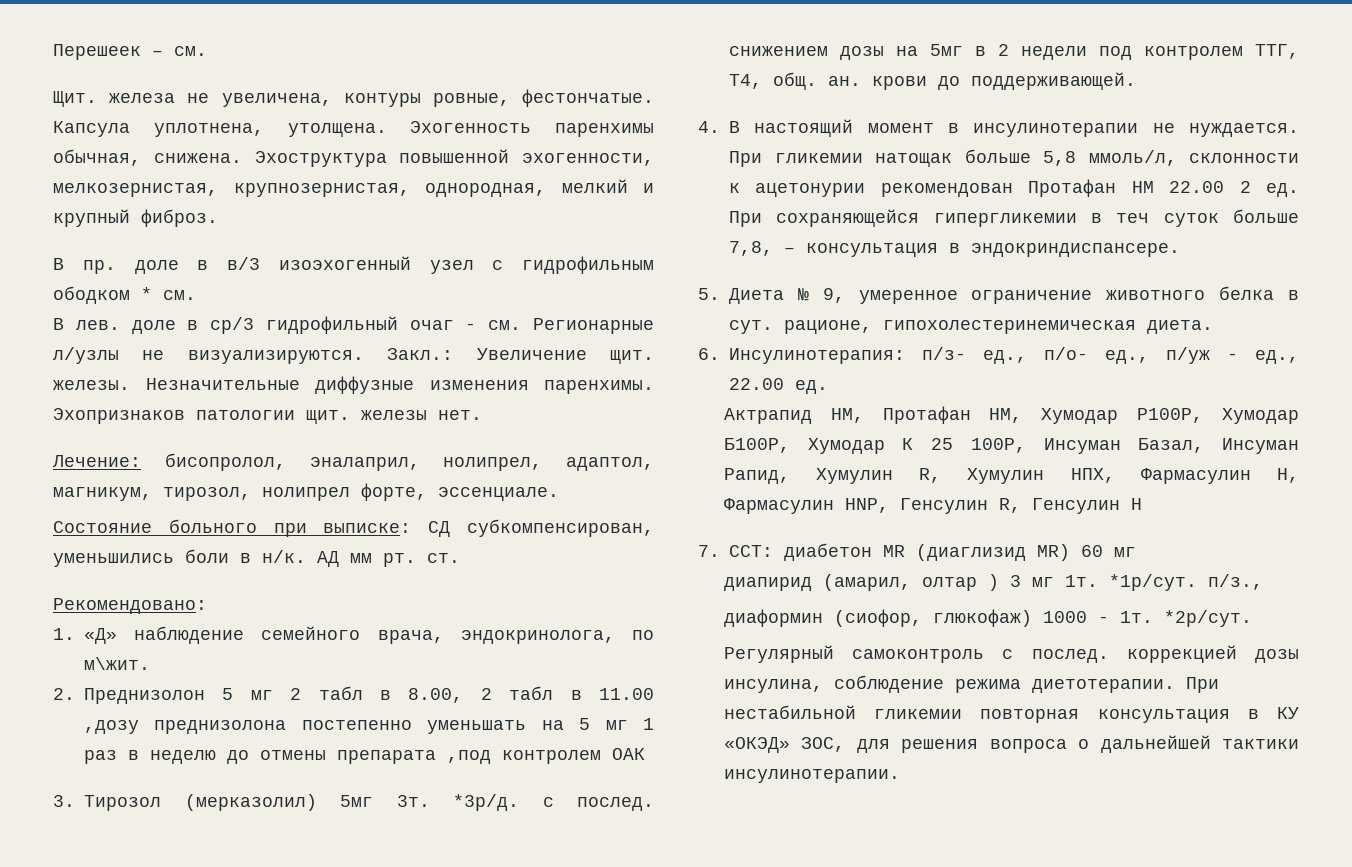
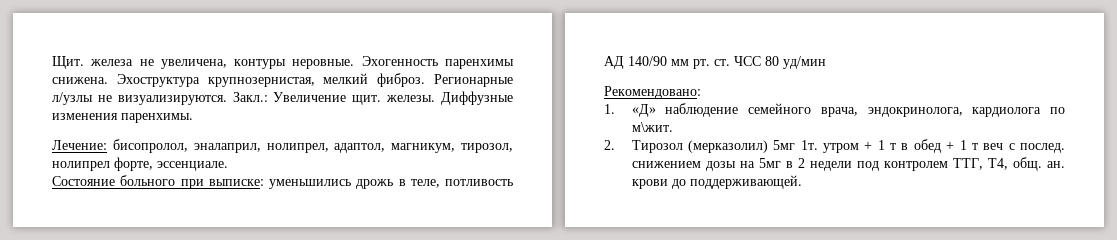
- Перешеек – см.
- Щит. железа не увеличена, контуры ровные, фестончатые. Капсула уплотнена, утолщена.
+ Щит. железа не увеличена, контуры неровные.
- Эхогенность паренхимы обычная, снижена.
+ Эхогенность паренхимы снижена.
- Эхоструктура повышенной эхогенности, мелкозернистая, крупнозернистая, однородная, мелкий и крупный фиброз.
- В пр. доле в в/3 изоэхогенный узел с гидрофильным ободком * см.
- В лев. доле в ср/3 гидрофильный очаг - см. Регионарные л/узлы не визуализируются.
+ Эхоструктура крупнозернистая, мелкий фиброз. Регионарные л/узлы не визуализируются.
- Незначительные диффузные изменения паренхимы. Эхопризнаков патологии щит. железы нет.
+ Диффузные изменения паренхимы.
- Состояние больного при выписке: СД субкомпенсирован, уменьшились боли в н/к. АД мм рт. ст.
+ Состояние больного при выписке: уменьшились дрожь в теле, потливость АД 140/90 мм рт. ст. ЧСС 80 уд/мин
- 1. «Д» наблюдение семейного врача, эндокринолога, по м\жит.
+ 1. «Д» наблюдение семейного врача, эндокринолога, кардиолога по м\жит.
- 2. Преднизолон 5 мг 2 табл в 8.00, 2 табл в 11.00 ,дозу преднизолона постепенно уменьшать на 5 мг 1 раз в неделю до отмены препарата ,под контролем ОАК
- 3. Тирозол (мерказолил) 5мг 3т. *3р/д. с послед. снижением дозы на 5мг в 2 недели под контролем ТТГ, Т4, общ. ан. крови до поддерживающей.
+ 2. Тирозол (мерказолил) 5мг 1т. утром + 1 т в обед + 1 т веч с послед. снижением дозы на 5мг в 2 недели под контролем ТТГ, Т4, общ. ан. крови до поддерживающей.
- 4. В настоящий момент в инсулинотерапии не нуждается. При гликемии натощак больше 5,8 ммоль/л, склонности к ацетонурии рекомендован Протафан НМ 22.00 2 ед. При сохраняющейся гипергликемии в теч суток больше 7,8, – консультация в эндокриндиспансере.
- 5. Диета № 9, умеренное ограничение животного белка в сут. рационе, гипохолестеринемическая диета.
- 6. Инсулинотерапия: п/з- ед., п/о- ед., п/уж - ед., 22.00 ед.
- Актрапид НМ, Протафан НМ, Хумодар Р100Р, Хумодар Б100Р, Хумодар К 25 100Р, Инсуман Базал, Инсуман Рапид, Хумулин R, Хумулин НПХ, Фармасулин Н, Фармасулин НNР, Генсулин R, Генсулин Н
- 7. ССТ: диабетон МR (диаглизид МR) 60 мг
- диапирид (амарил, олтар ) 3 мг 1т. *1р/сут. п/з.,
- диаформин (сиофор, глюкофаж) 1000 - 1т. *2р/сут.
- Регулярный самоконтроль с послед. коррекцией дозы инсулина, соблюдение режима диетотерапии. При нестабильной гликемии повторная консультация в КУ «ОКЭД» ЗОС, для решения вопроса о дальнейшей тактики инсулинотерапии.

